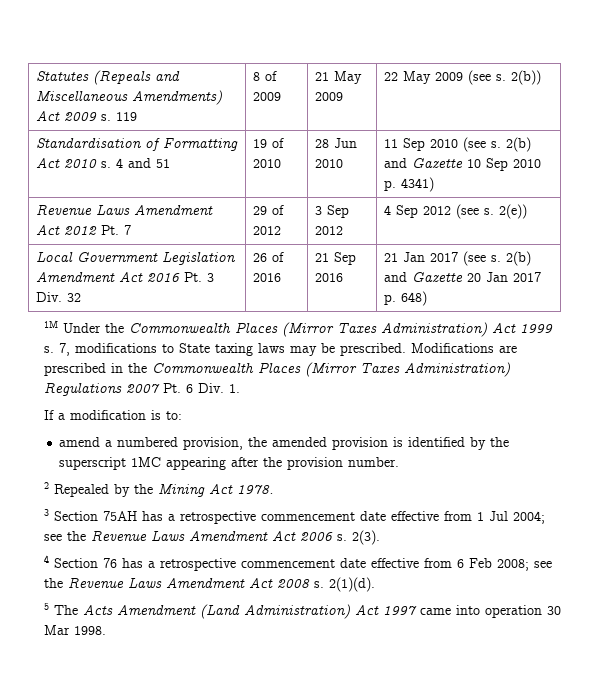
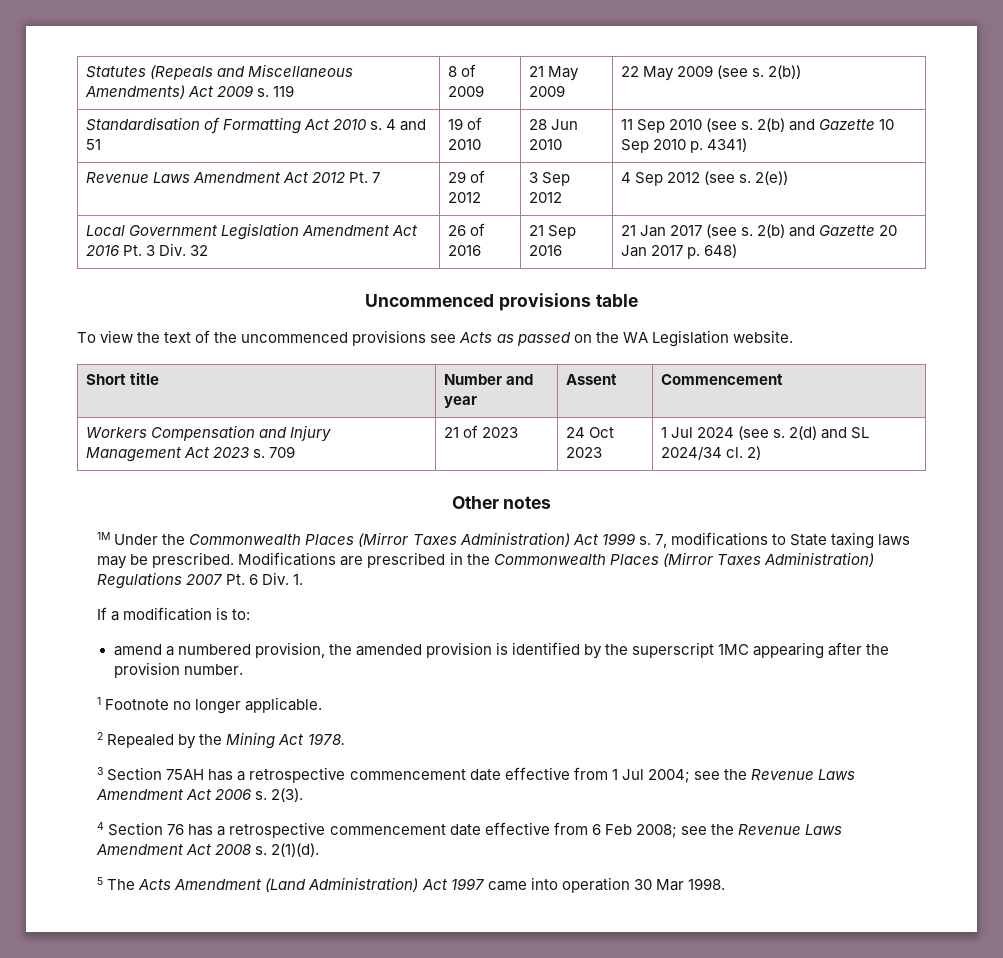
+ Uncommenced provisions table
+ To view the text of the uncommenced provisions see Acts as passed on the WA Legislation website.
+ Short title | Number and year | Assent | Commencement
+ Workers Compensation and Injury Management Act 2023 s. 709 | 21 of 2023 | 24 Oct 2023 | 1 Jul 2024 (see s. 2(d) and SL 2024/34 cl. 2)
+ Other notes
+ 1 Footnote no longer applicable.

